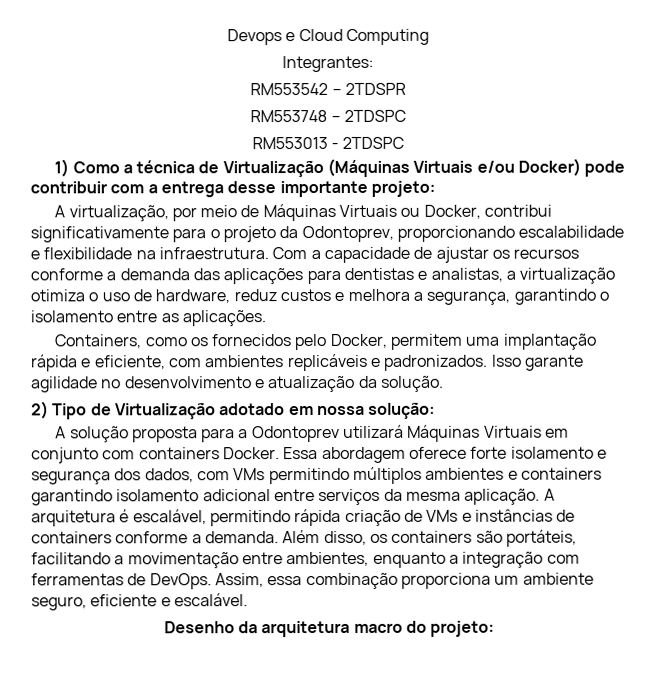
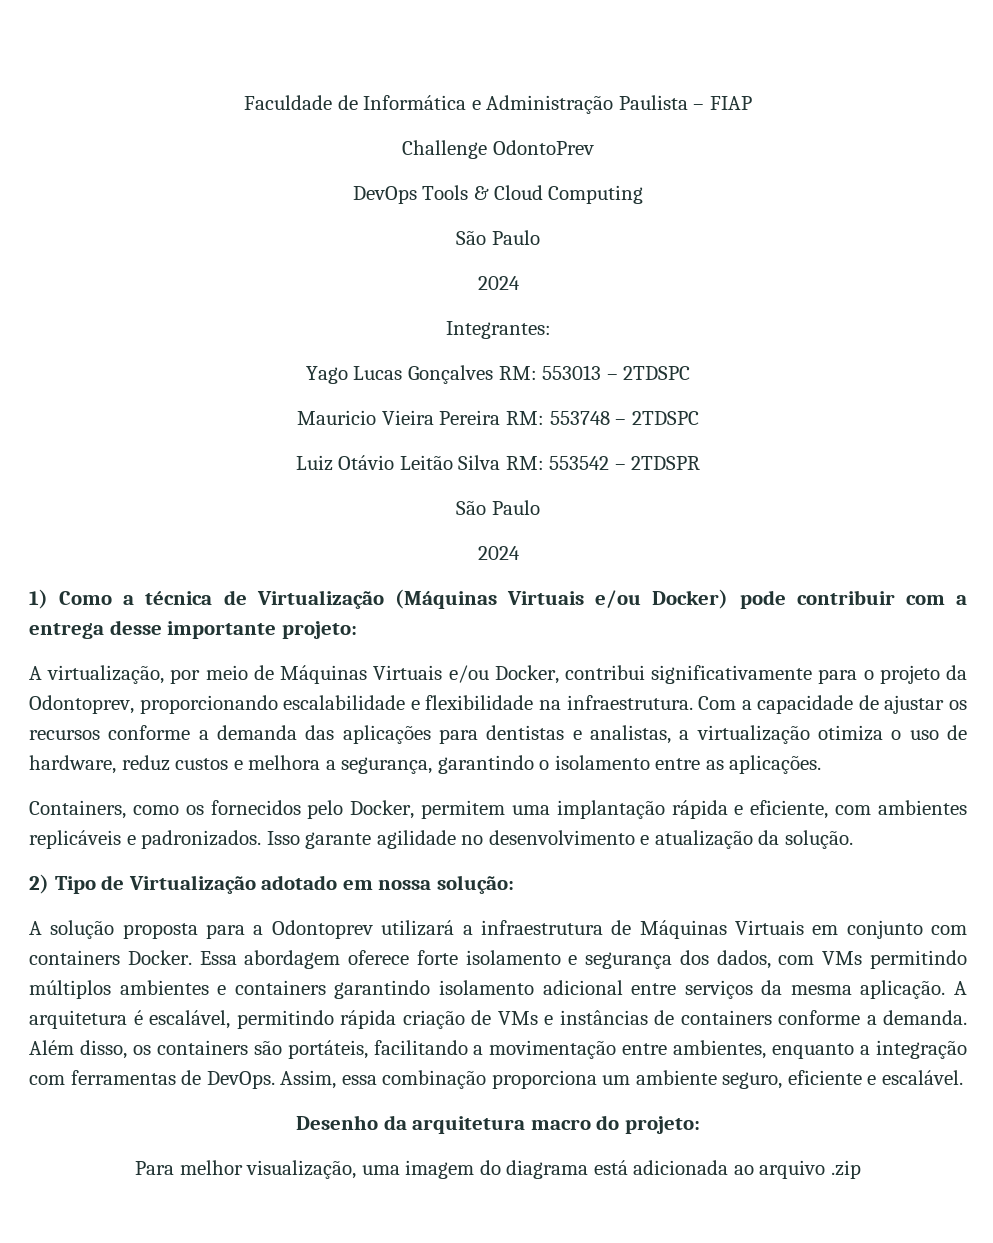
- Devops e Cloud Computing
+ Faculdade de Informática e Administração Paulista – FIAP
+ Challenge OdontoPrev
+ DevOps Tools & Cloud Computing
+ São Paulo
+ 2024
  Integrantes:
- RM553542 – 2TDSPR
- RM553748 – 2TDSPC
- RM553013 - 2TDSPC
+ Yago Lucas Gonçalves RM: 553013 – 2TDSPC
+ Mauricio Vieira Pereira RM: 553748 – 2TDSPC
+ Luiz Otávio Leitão Silva RM: 553542 – 2TDSPR
+ São Paulo
+ 2024
- A virtualização, por meio de Máquinas Virtuais ou Docker, contribui significativamente para o projeto da Odontoprev, proporcionando escalabilidade e flexibilidade na infraestrutura.
+ A virtualização, por meio de Máquinas Virtuais e/ou Docker, contribui significativamente para o projeto da Odontoprev, proporcionando escalabilidade e flexibilidade na infraestrutura.
- A solução proposta para a Odontoprev utilizará Máquinas Virtuais em conjunto com containers Docker.
+ A solução proposta para a Odontoprev utilizará a infraestrutura de Máquinas Virtuais em conjunto com containers Docker.
+ Para melhor visualização, uma imagem do diagrama está adicionada ao arquivo .zip

